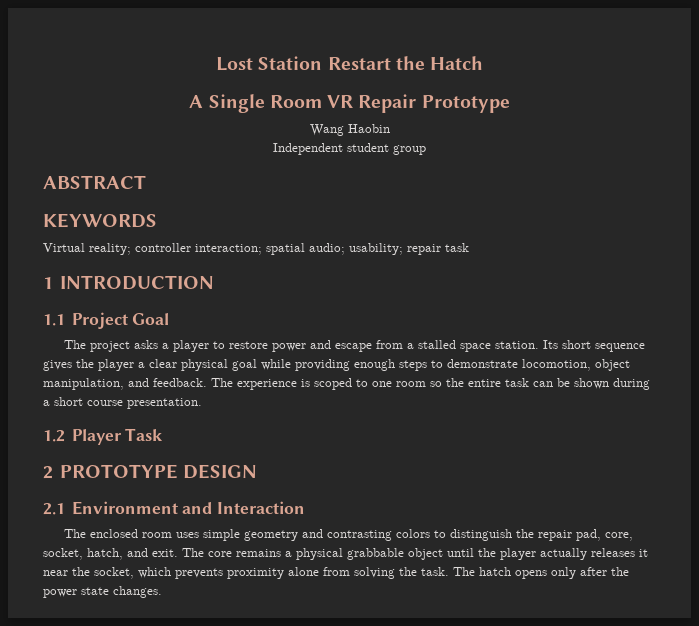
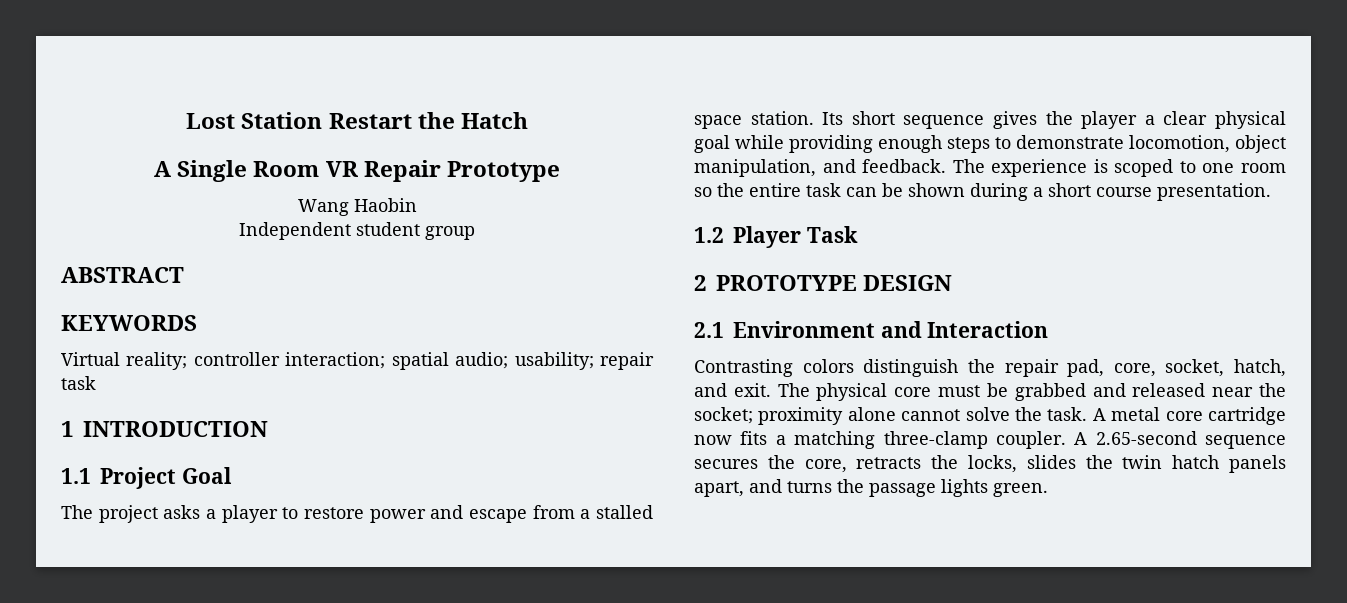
- The enclosed room uses simple geometry and contrasting colors to distinguish the repair pad, core, socket, hatch, and exit.
+ Contrasting colors distinguish the repair pad, core, socket, hatch, and exit.
- The core remains a physical grabbable object until the player actually releases it near the socket, which prevents proximity alone from solving the task. The hatch opens only after the power state changes.
+ The physical core must be grabbed and released near the socket; proximity alone cannot solve the task. A metal core cartridge now fits a matching three-clamp coupler. A 2.65-second sequence secures the core, retracts the locks, slides the twin hatch panels apart, and turns the passage lights green.

